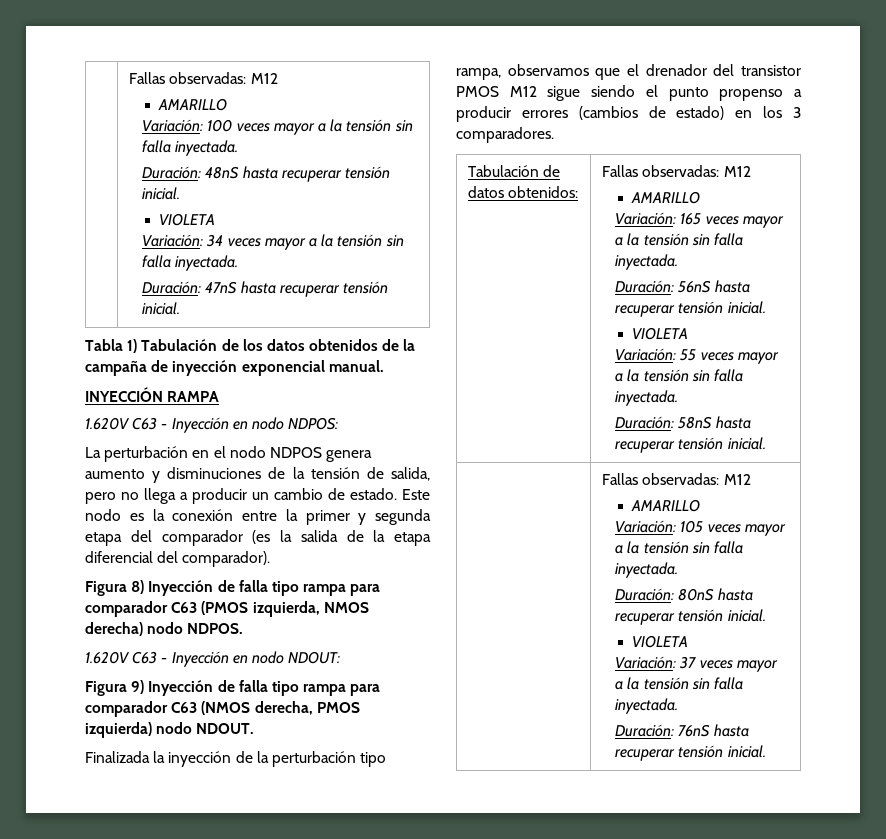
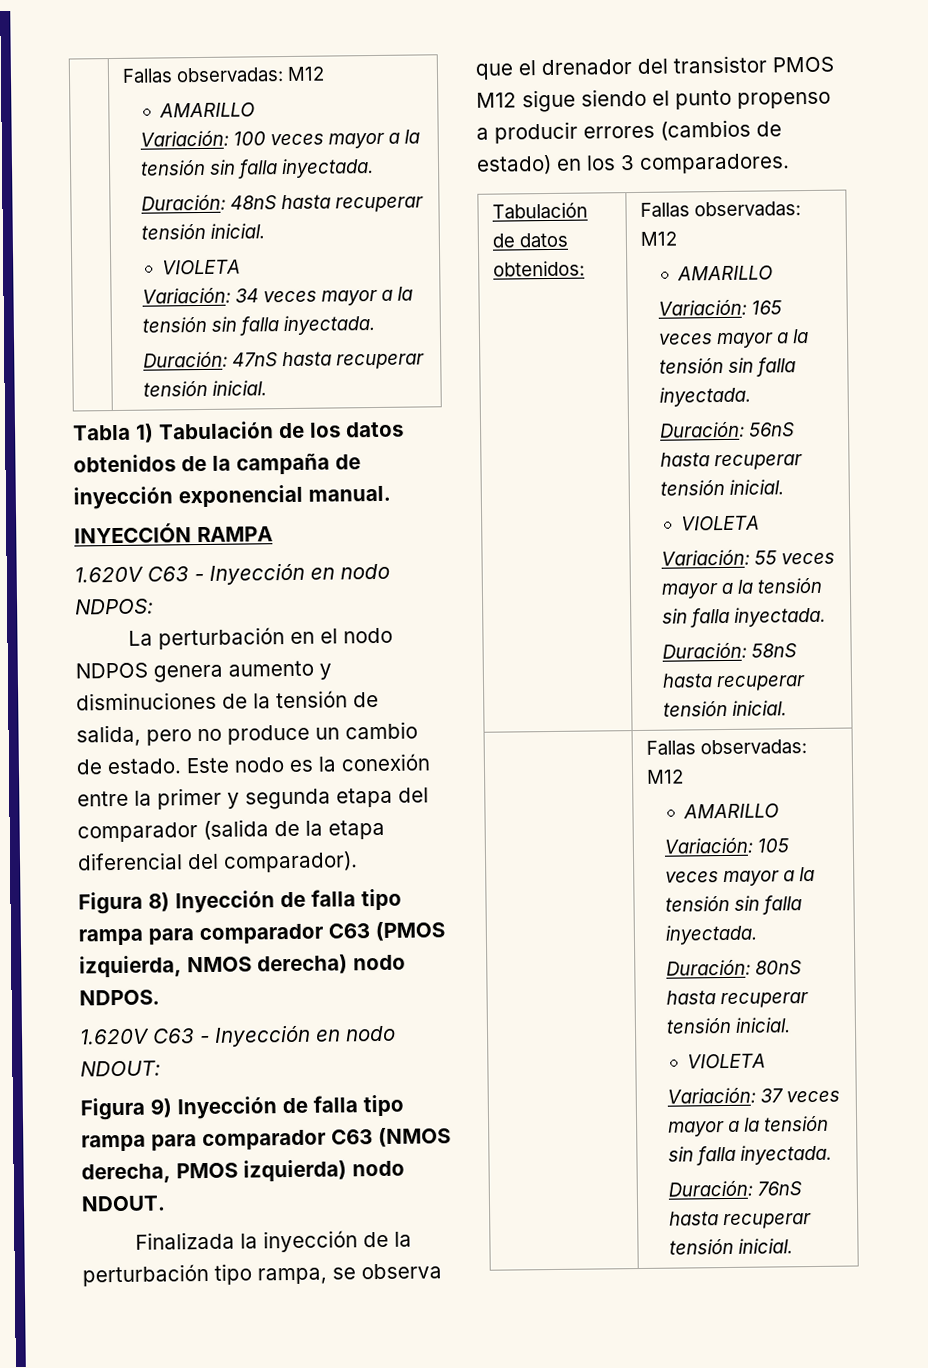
- La perturbación en el nodo NDPOS genera aumento y disminuciones de la tensión de salida, pero no llega a producir un cambio de estado.
+ La perturbación en el nodo NDPOS genera aumento y disminuciones de la tensión de salida, pero no produce un cambio de estado.
- Este nodo es la conexión entre la primer y segunda etapa del comparador (es la salida de la etapa diferencial del comparador).
+ Este nodo es la conexión entre la primer y segunda etapa del comparador (salida de la etapa diferencial del comparador).
- Finalizada la inyección de la perturbación tipo rampa, observamos que el drenador del transistor PMOS M12 sigue siendo el punto propenso a producir errores (cambios de estado) en los 3 comparadores.
+ Finalizada la inyección de la perturbación tipo rampa, se observa que el drenador del transistor PMOS M12 sigue siendo el punto propenso a producir errores (cambios de estado) en los 3 comparadores.

